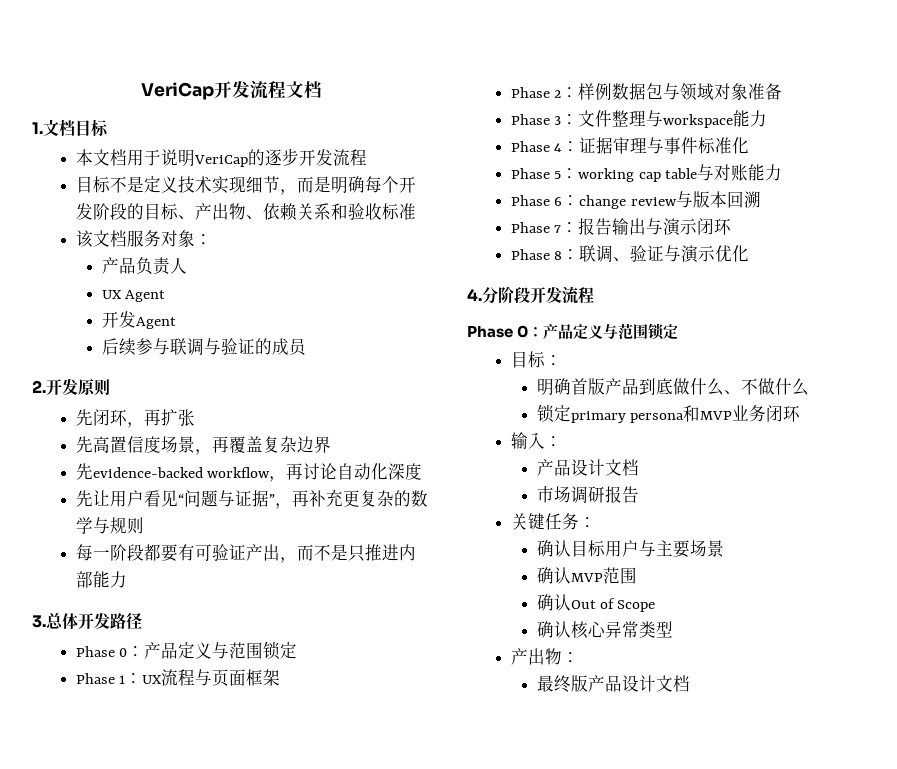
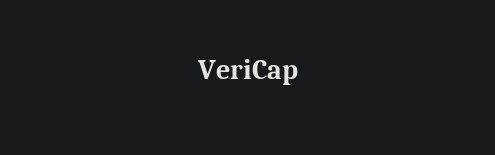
- VeriCap开发流程文档
- 1.文档目标
- 本文档用于说明VeriCap的逐步开发流程
- 目标不是定义技术实现细节，而是明确每个开发阶段的目标、产出物、依赖关系和验收标准
- 该文档服务对象：
- 产品负责人
- UX Agent
- 开发Agent
- 后续参与联调与验证的成员
- 2.开发原则
- 先闭环，再扩张
- 先高置信度场景，再覆盖复杂边界
- 先evidence-backed workflow，再讨论自动化深度
- 先让用户看见“问题与证据”，再补充更复杂的数学与规则
- 每一阶段都要有可验证产出，而不是只推进内部能力
- 3.总体开发路径
- Phase 0：产品定义与范围锁定
- Phase 1：UX流程与页面框架
- Phase 2：样例数据包与领域对象准备
- Phase 3：文件整理与workspace能力
- Phase 4：证据审理与事件标准化
- Phase 5：working cap table与对账能力
- Phase 6：change review与版本回溯
- Phase 7：报告输出与演示闭环
- Phase 8：联调、验证与演示优化
- 4.分阶段开发流程
- Phase 0：产品定义与范围锁定
- 目标：
- 明确首版产品到底做什么、不做什么
- 锁定primary persona和MVP业务闭环
- 输入：
- 产品设计文档
- 市场调研报告
- 关键任务：
- 确认目标用户与主要场景
- 确认MVP范围
- 确认Out of Scope
- 确认核心异常类型
- 产出物：
- 最终版产品设计文档
+ VeriCap

